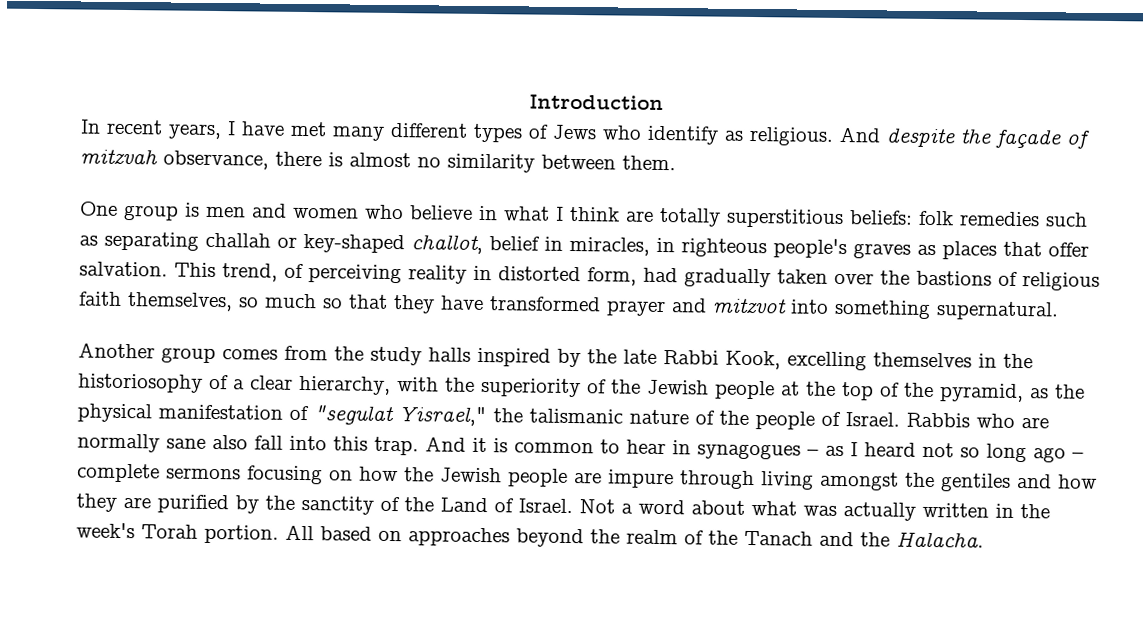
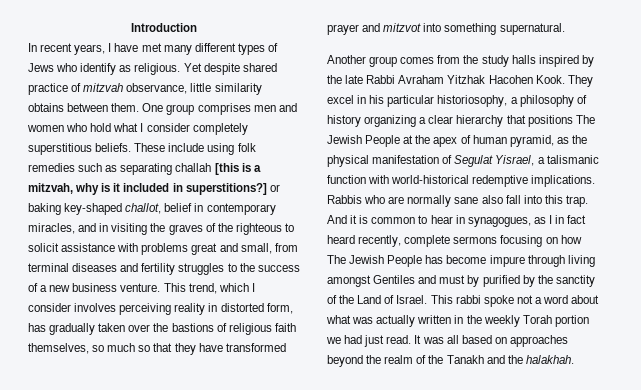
- And despite the façade of mitzvah observance, there is almost no similarity between them.
- One group is men and women who believe in what I think are totally superstitious beliefs: folk remedies such as separating challah or key-shaped challot, belief in miracles, in righteous people's graves as places that offer salvation. This trend, of perceiving reality in distorted form, had gradually taken over the bastions of religious faith themselves, so much so that they have transformed prayer and mitzvot into something supernatural.
+ Yet despite shared practice of mitzvah observance, little similarity obtains between them. One group comprises men and women who hold what I consider completely superstitious beliefs. These include using folk remedies such as separating challah [this is a mitzvah, why is it included in superstitions?] or baking key-shaped challot, belief in contemporary miracles, and in visiting the graves of the righteous to solicit assistance with problems great and small, from terminal diseases and fertility struggles to the success of a new business venture. This trend, which I consider involves perceiving reality in distorted form, has gradually taken over the bastions of religious faith themselves, so much so that they have transformed prayer and mitzvot into something supernatural.
- Another group comes from the study halls inspired by the late Rabbi Kook, excelling themselves in the historiosophy of a clear hierarchy, with the superiority of the Jewish people at the top of the pyramid, as the physical manifestation of "segulat Yisrael," the talismanic nature of the people of Israel.
+ Another group comes from the study halls inspired by the late Rabbi Avraham Yitzhak Hacohen Kook. They excel in his particular historiosophy, a philosophy of history organizing a clear hierarchy that positions The Jewish People at the apex of human pyramid, as the physical manifestation of Segulat Yisrael, a talismanic function with world-historical redemptive implications.
- And it is common to hear in synagogues – as I heard not so long ago – complete sermons focusing on how the Jewish people are impure through living amongst the gentiles and how they are purified by the sanctity of the Land of Israel.
+ And it is common to hear in synagogues, as I in fact heard recently, complete sermons focusing on how The Jewish People has become impure through living amongst Gentiles and must by purified by the sanctity of the Land of Israel.
- Not a word about what was actually written in the week's Torah portion. All based on approaches beyond the realm of the Tanach and the Halacha.
+ This rabbi spoke not a word about what was actually written in the weekly Torah portion we had just read. It was all based on approaches beyond the realm of the Tanakh and the halakhah.

